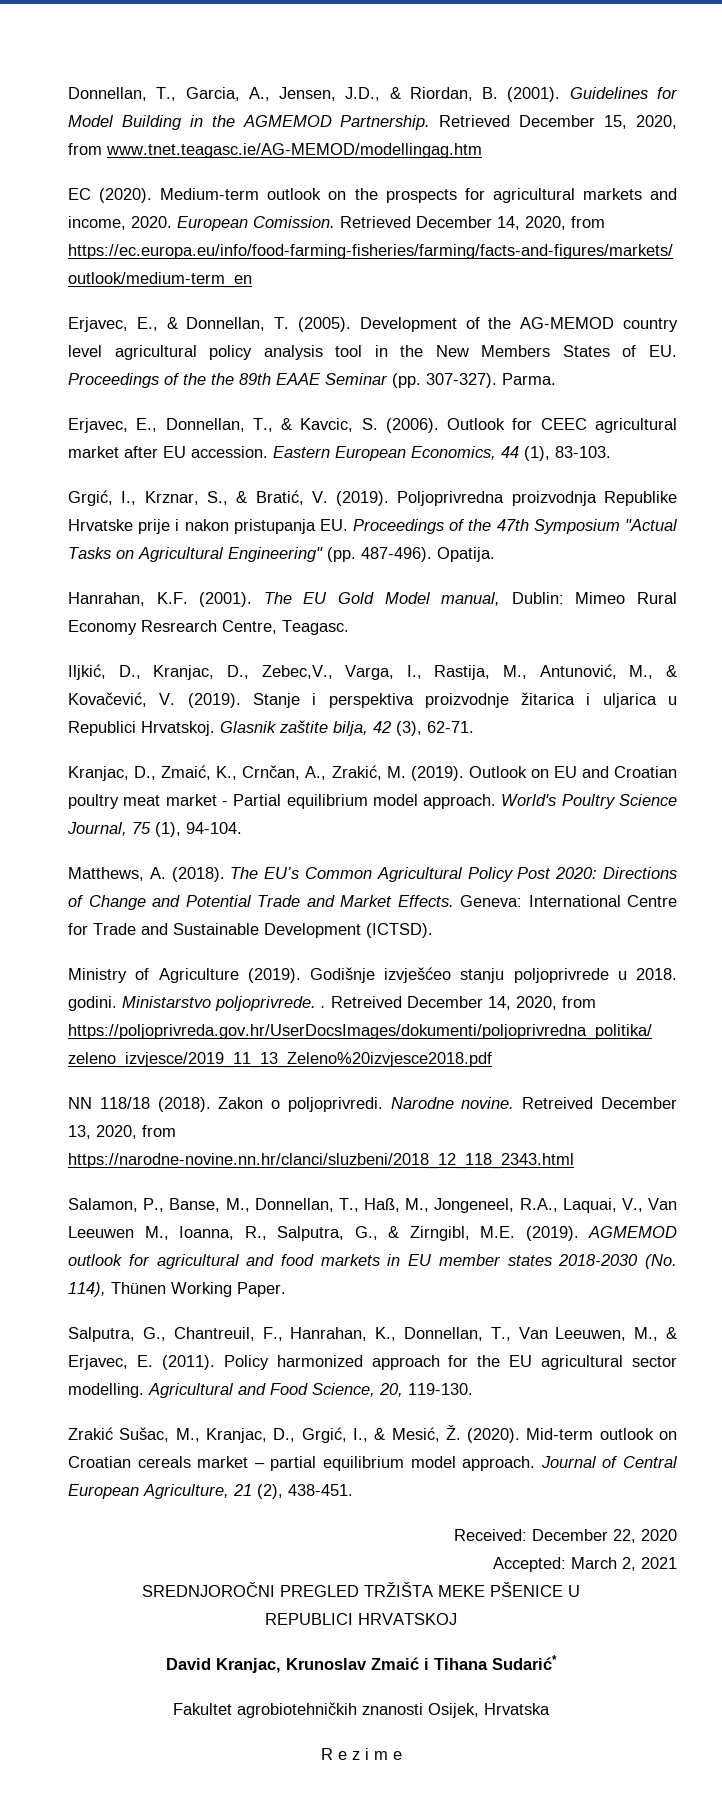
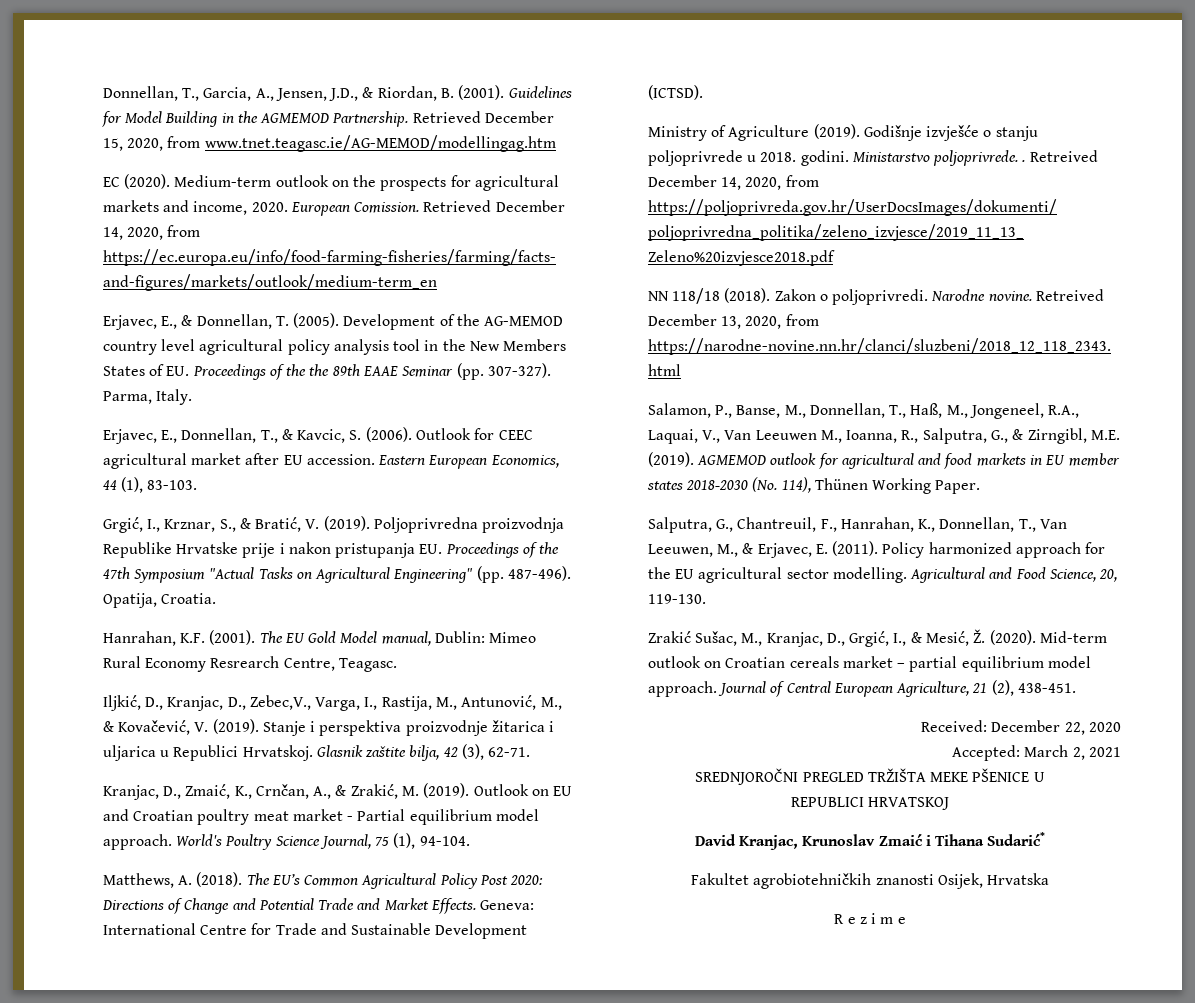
- Parma.
+ Parma, Italy.
- Opatija.
+ Opatija, Croatia.
- Kranjac, D., Zmaić, K., Crnčan, A., Zrakić, M. (2019).
+ Kranjac, D., Zmaić, K., Crnčan, A., & Zrakić, M. (2019).
- Godišnje izvješćeo stanju poljoprivrede u 2018. godini.
+ Godišnje izvješće o stanju poljoprivrede u 2018. godini.

